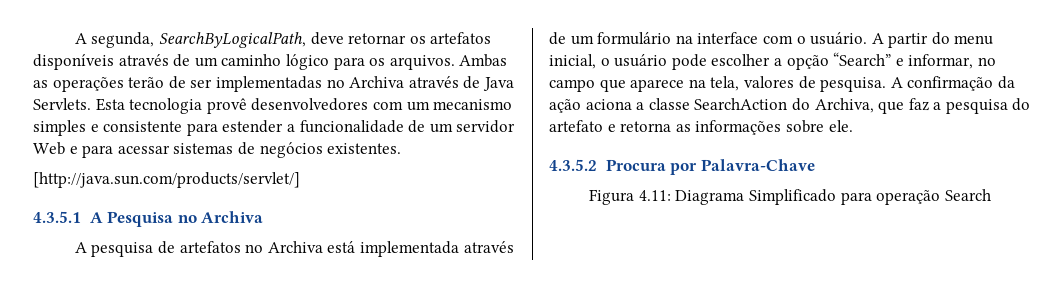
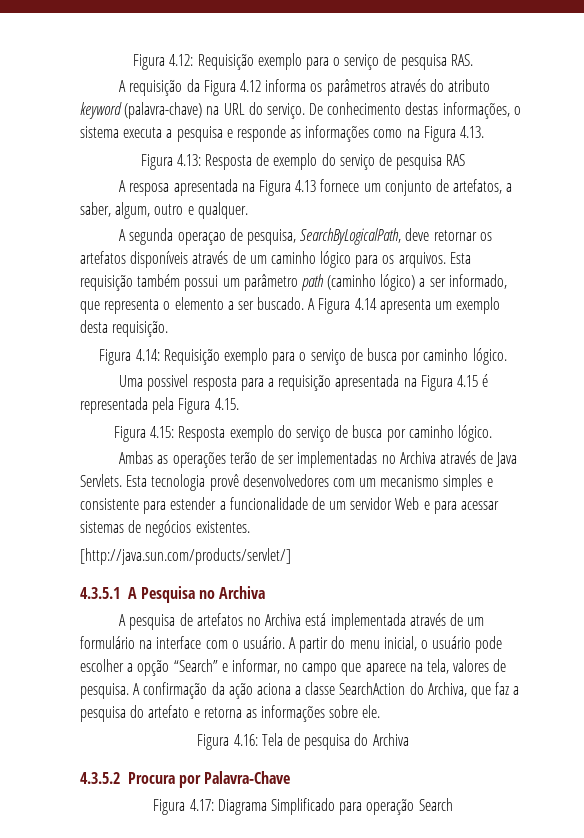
- A segunda, SearchByLogicalPath, deve retornar os artefatos disponíveis através de um caminho lógico para os arquivos. Ambas as operações terão de ser implementadas no Archiva através de Java Servlets.
+ Figura 4.12: Requisição exemplo para o serviço de pesquisa RAS.
+ A requisição da Figura 4.12 informa os parâmetros através do atributo keyword (palavra-chave) na URL do serviço. De conhecimento destas informações, o sistema executa a pesquisa e responde as informações como na Figura 4.13.
+ Figura 4.13: Resposta de exemplo do serviço de pesquisa RAS
+ A resposa apresentada na Figura 4.13 fornece um conjunto de artefatos, a saber, algum, outro e qualquer.
+ A segunda operaçao de pesquisa, SearchByLogicalPath, deve retornar os artefatos disponíveis através de um caminho lógico para os arquivos. Esta requisição também possui um parâmetro path (caminho lógico) a ser informado, que representa o elemento a ser buscado. A Figura 4.14 apresenta um exemplo desta requisição.
+ Figura 4.14: Requisição exemplo para o serviço de busca por caminho lógico.
+ Uma possivel resposta para a requisição apresentada na Figura 4.15 é representada pela Figura 4.15.
+ Figura 4.15: Resposta exemplo do serviço de busca por caminho lógico.
+ Ambas as operações terão de ser implementadas no Archiva através de Java Servlets.
+ Figura 4.16: Tela de pesquisa do Archiva
- Figura 4.11: Diagrama Simplificado para operação Search
+ Figura 4.17: Diagrama Simplificado para operação Search

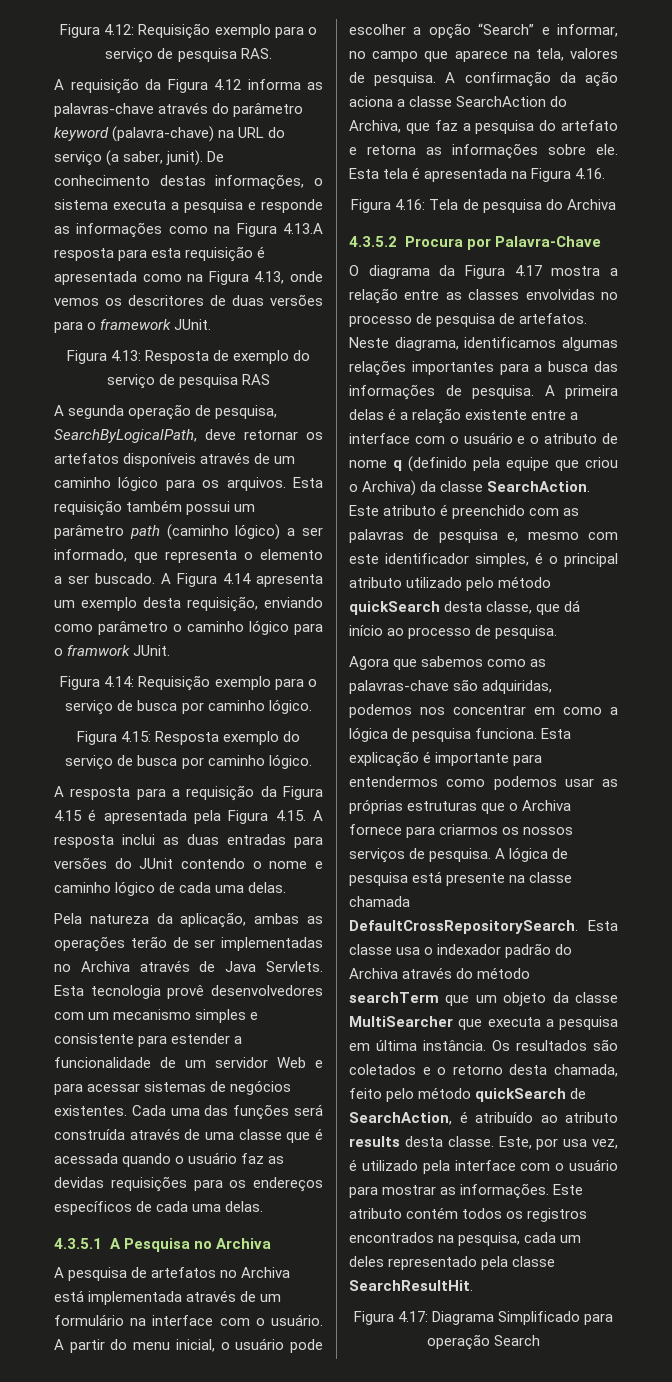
- A requisição da Figura 4.12 informa os parâmetros através do atributo keyword (palavra-chave) na URL do serviço.
+ A requisição da Figura 4.12 informa as palavras-chave através do parâmetro keyword (palavra-chave) na URL do serviço (a saber, junit).
- De conhecimento destas informações, o sistema executa a pesquisa e responde as informações como na Figura 4.13.
+ De conhecimento destas informações, o sistema executa a pesquisa e responde as informações como na Figura 4.13.A resposta para esta requisição é apresentada como na Figura 4.13, onde vemos os descritores de duas versões para o framework JUnit.
- A resposa apresentada na Figura 4.13 fornece um conjunto de artefatos, a saber, algum, outro e qualquer.
- A segunda operaçao de pesquisa, SearchByLogicalPath, deve retornar os artefatos disponíveis através de um caminho lógico para os arquivos.
+ A segunda operação de pesquisa, SearchByLogicalPath, deve retornar os artefatos disponíveis através de um caminho lógico para os arquivos.
- A Figura 4.14 apresenta um exemplo desta requisição.
+ A Figura 4.14 apresenta um exemplo desta requisição, enviando como parâmetro o caminho lógico para o framwork JUnit.
- Uma possivel resposta para a requisição apresentada na Figura 4.15 é representada pela Figura 4.15.
- Ambas as operações terão de ser implementadas no Archiva através de Java Servlets.
+ A resposta para a requisição da Figura 4.15 é apresentada pela Figura 4.15. A resposta inclui as duas entradas para versões do JUnit contendo o nome e caminho lógico de cada uma delas.
+ Pela natureza da aplicação, ambas as operações terão de ser implementadas no Archiva através de Java Servlets.
- Esta tecnologia provê desenvolvedores com um mecanismo simples e consistente para estender a funcionalidade de um servidor Web e para acessar sistemas de negócios existentes.
- [http://java.sun.com/products/servlet/]
+ Esta tecnologia provê desenvolvedores com um mecanismo simples e consistente para estender a funcionalidade de um servidor Web e para acessar sistemas de negócios existentes. Cada uma das funções será construída através de uma classe que é acessada quando o usuário faz as devidas requisições para os endereços específicos de cada uma delas.
+ Esta tela é apresentada na Figura 4.16.
+ O diagrama da Figura 4.17 mostra a relação entre as classes envolvidas no processo de pesquisa de artefatos. Neste diagrama, identificamos algumas relações importantes para a busca das informações de pesquisa. A primeira delas é a relação existente entre a interface com o usuário e o atributo de nome q (definido pela equipe que criou o Archiva) da classe SearchAction. Este atributo é preenchido com as palavras de pesquisa e, mesmo com este identificador simples, é o principal atributo utilizado pelo método quickSearch desta classe, que dá início ao processo de pesquisa.
+ Agora que sabemos como as palavras-chave são adquiridas, podemos nos concentrar em como a lógica de pesquisa funciona. Esta explicação é importante para entendermos como podemos usar as próprias estruturas que o Archiva fornece para criarmos os nossos serviços de pesquisa. A lógica de pesquisa está presente na classe chamada DefaultCrossRepositorySearch. Esta classe usa o indexador padrão do Archiva através do método searchTerm que um objeto da classe MultiSearcher que executa a pesquisa em última instância. Os resultados são coletados e o retorno desta chamada, feito pelo método quickSearch de SearchAction, é atribuído ao atributo results desta classe. Este, por usa vez, é utilizado pela interface com o usuário para mostrar as informações. Este atributo contém todos os registros encontrados na pesquisa, cada um deles representado pela classe SearchResultHit.

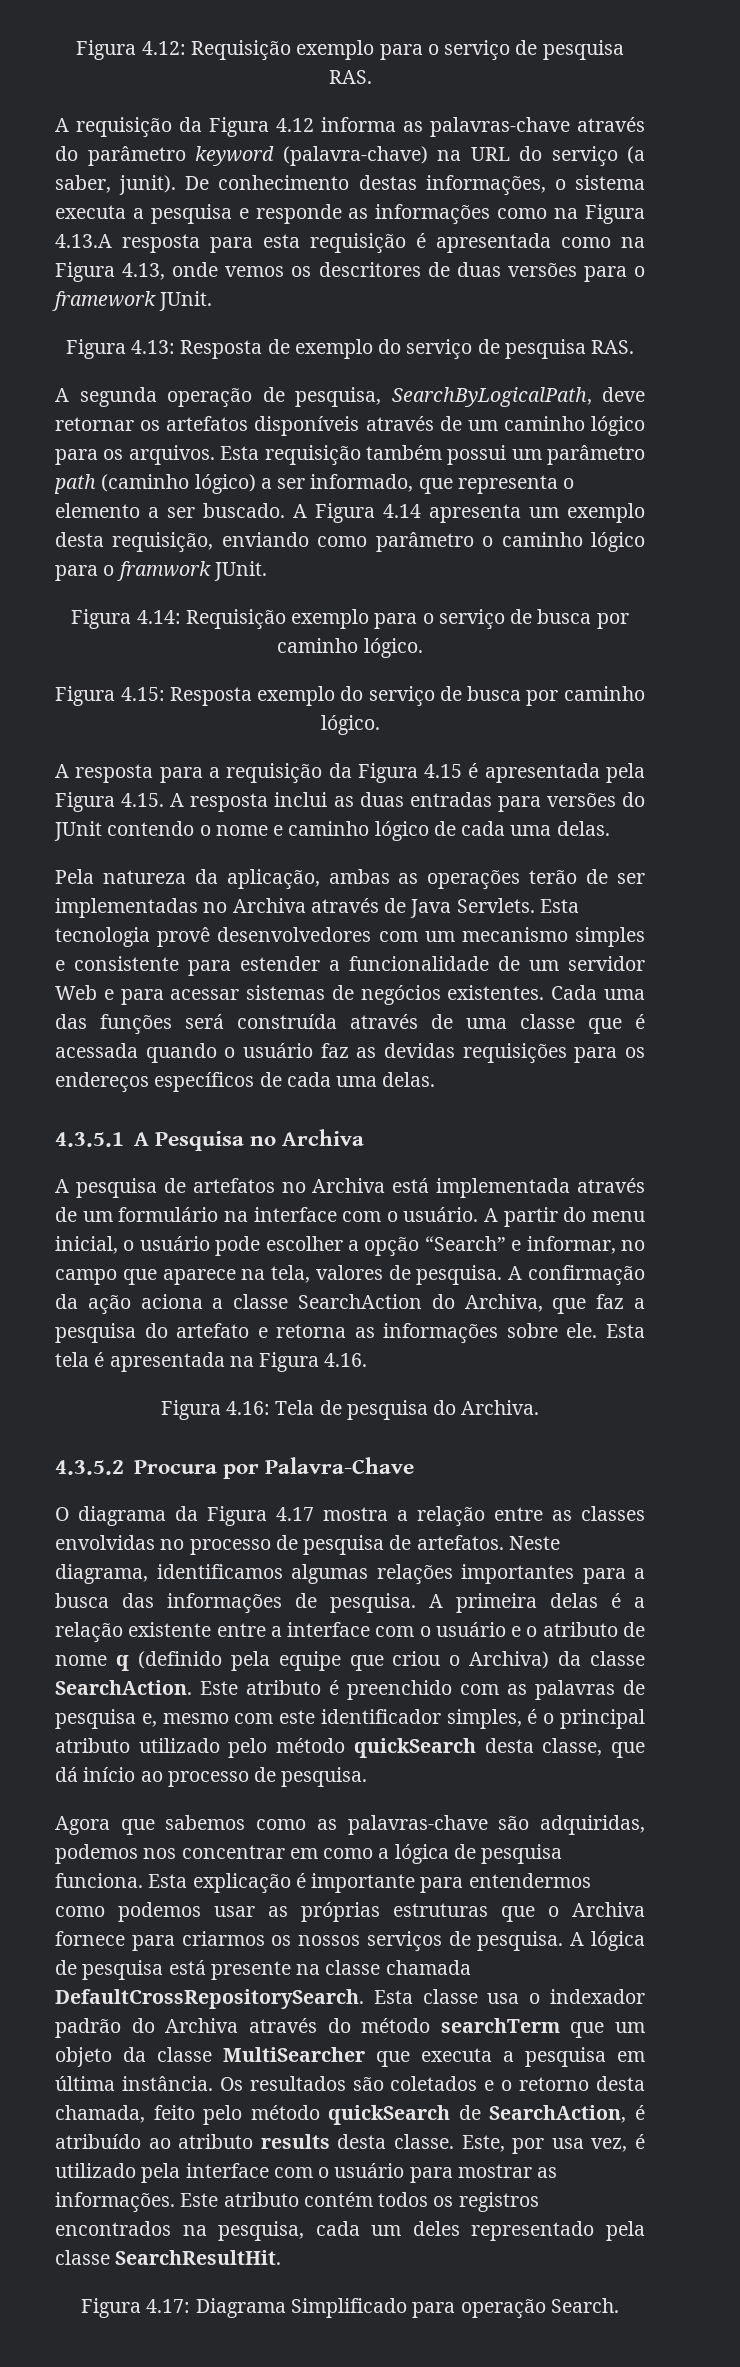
- Figura 4.13: Resposta de exemplo do serviço de pesquisa RAS
+ Figura 4.13: Resposta de exemplo do serviço de pesquisa RAS.
- Figura 4.16: Tela de pesquisa do Archiva
+ Figura 4.16: Tela de pesquisa do Archiva.
- Figura 4.17: Diagrama Simplificado para operação Search
+ Figura 4.17: Diagrama Simplificado para operação Search.

